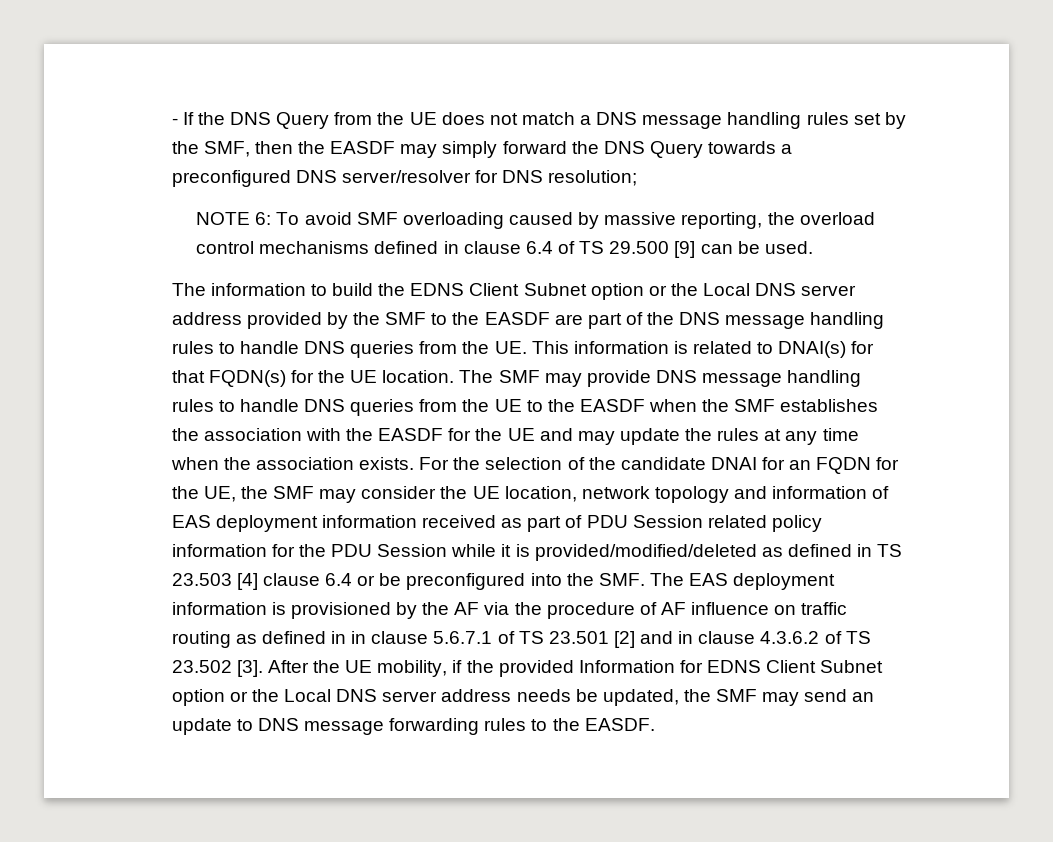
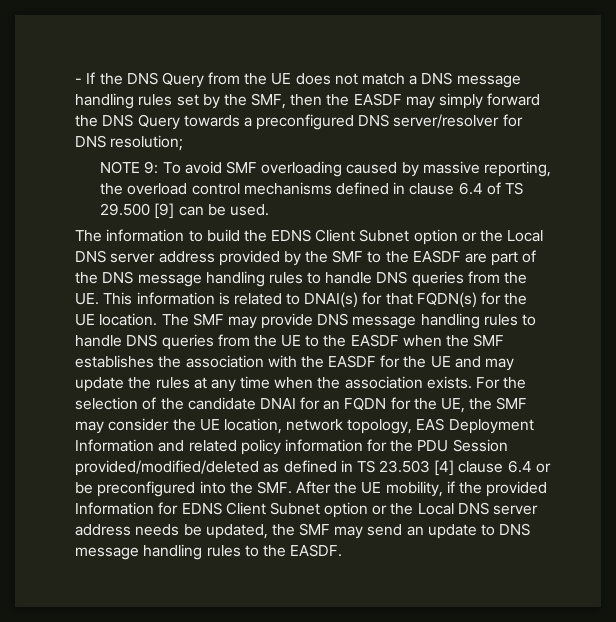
- NOTE 6: To avoid SMF overloading caused by massive reporting, the overload control mechanisms defined in clause 6.4 of TS 29.500 [9] can be used.
+ NOTE 9: To avoid SMF overloading caused by massive reporting, the overload control mechanisms defined in clause 6.4 of TS 29.500 [9] can be used.
- For the selection of the candidate DNAI for an FQDN for the UE, the SMF may consider the UE location, network topology and information of EAS deployment information received as part of PDU Session related policy information for the PDU Session while it is provided/modified/deleted as defined in TS 23.503 [4] clause 6.4 or be preconfigured into the SMF. The EAS deployment information is provisioned by the AF via the procedure of AF influence on traffic routing as defined in in clause 5.6.7.1 of TS 23.501 [2] and in clause 4.3.6.2 of TS 23.502 [3]. After the UE mobility, if the provided Information for EDNS Client Subnet option or the Local DNS server address needs be updated, the SMF may send an update to DNS message forwarding rules to the EASDF.
+ For the selection of the candidate DNAI for an FQDN for the UE, the SMF may consider the UE location, network topology, EAS Deployment Information and related policy information for the PDU Session provided/modified/deleted as defined in TS 23.503 [4] clause 6.4 or be preconfigured into the SMF. After the UE mobility, if the provided Information for EDNS Client Subnet option or the Local DNS server address needs be updated, the SMF may send an update to DNS message handling rules to the EASDF.

